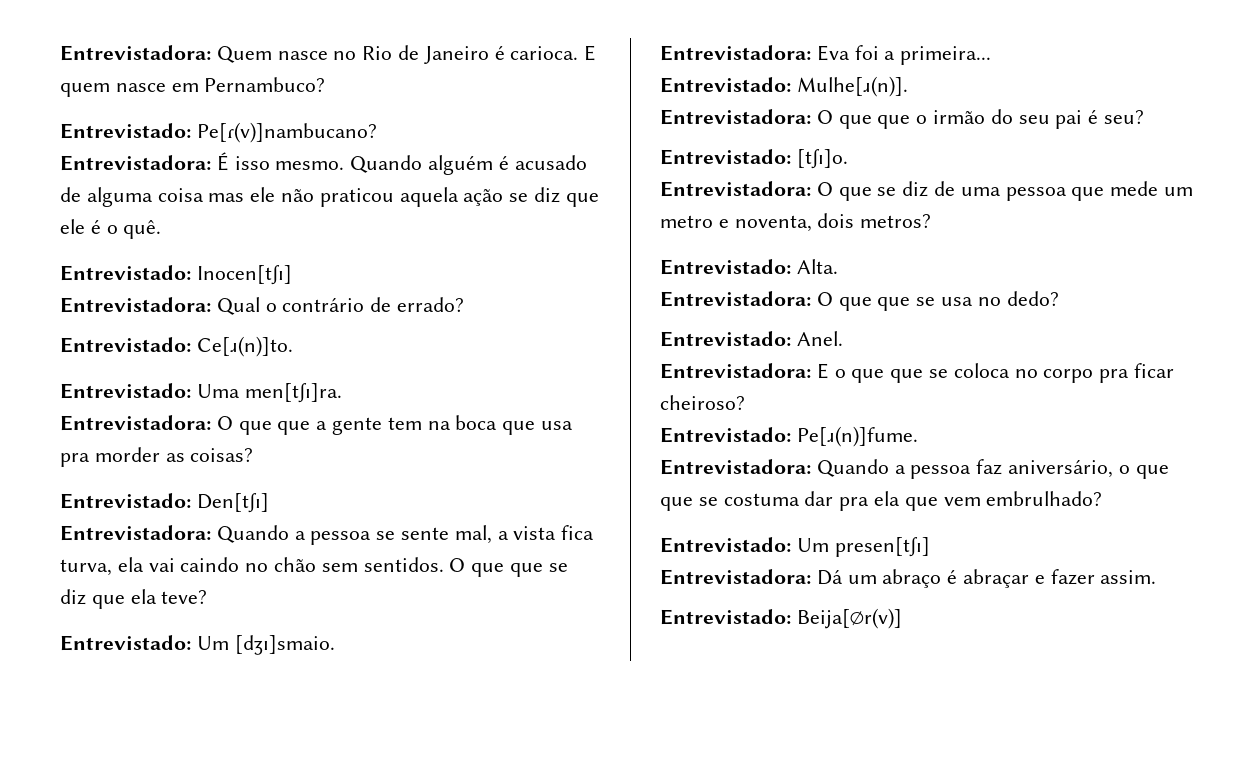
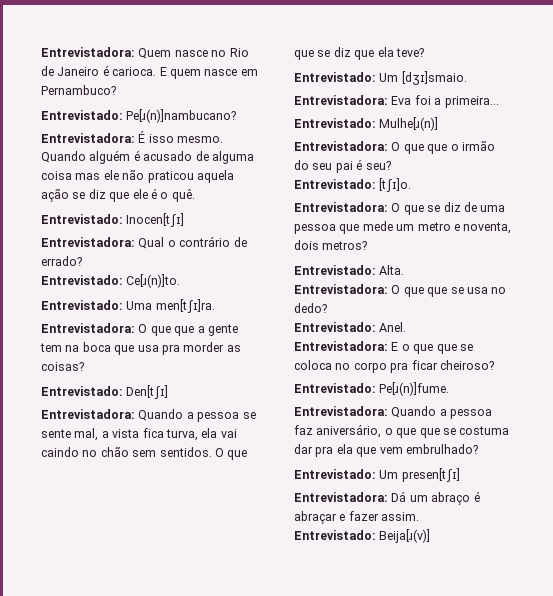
- Entrevistado: Pe[ɾ(v)]nambucano?
+ Entrevistado: Pe[ɹ(n)]nambucano?
- Entrevistado: Mulhe[ɹ(n)].
+ Entrevistado: Mulhe[ɹ(n)]
- Entrevistado: Beija[∅r(v)]
+ Entrevistado: Beija[ɹ(v)]

